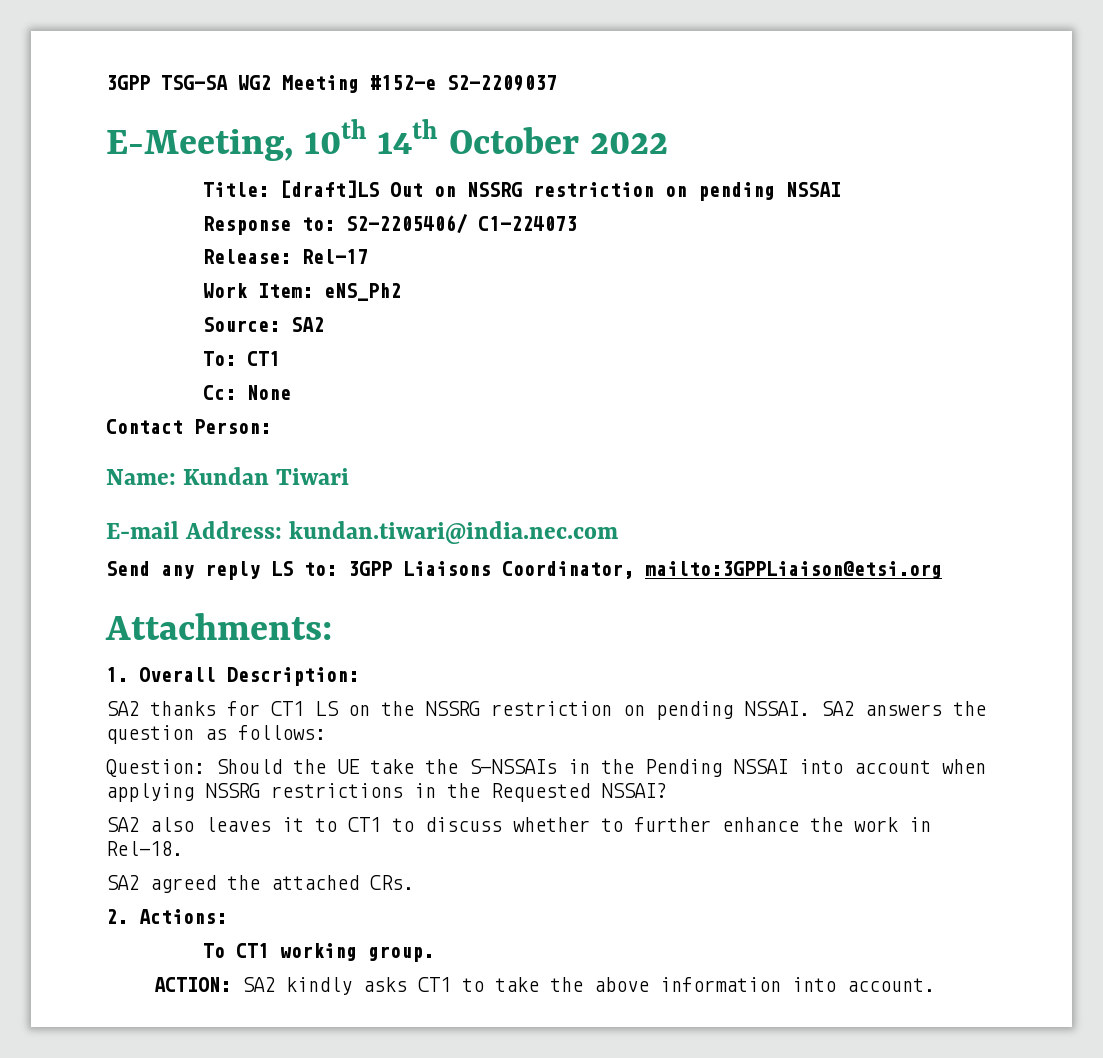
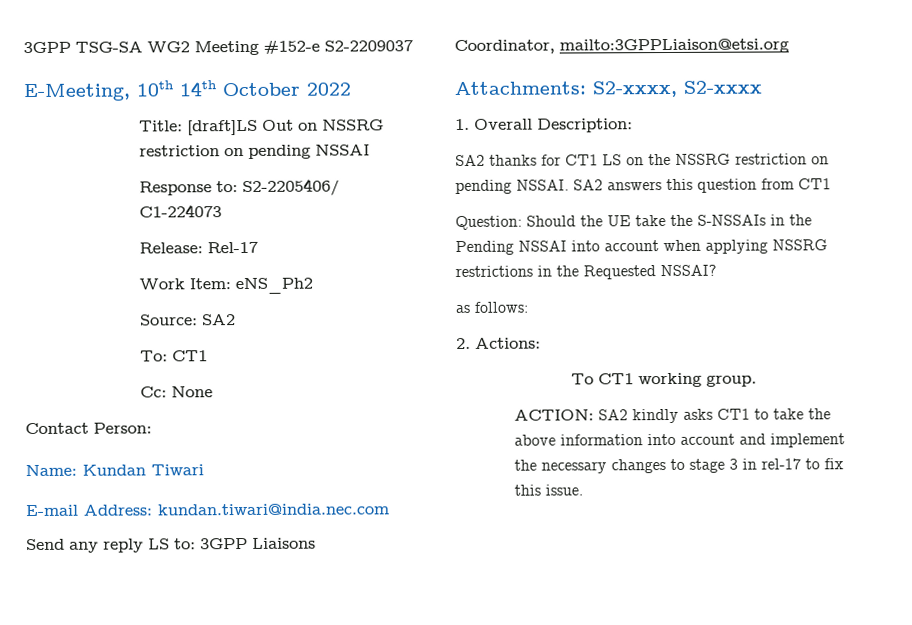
- Attachments:
+ Attachments: S2-xxxx, S2-xxxx
- SA2 answers the question as follows:
+ SA2 answers this question from CT1
- SA2 also leaves it to CT1 to discuss whether to further enhance the work in Rel-18.
- SA2 agreed the attached CRs.
+ as follows:
- ACTION: SA2 kindly asks CT1 to take the above information into account.
+ ACTION: SA2 kindly asks CT1 to take the above information into account and implement the necessary changes to stage 3 in rel-17 to fix this issue.

